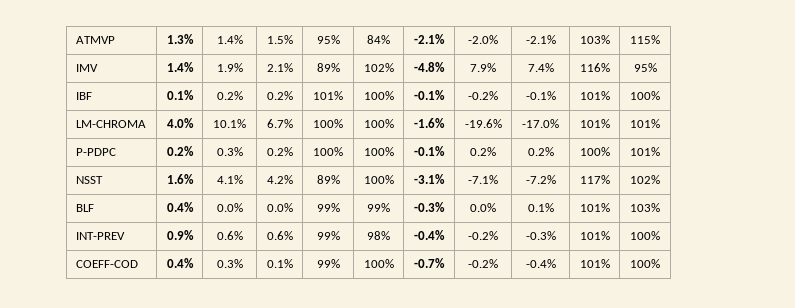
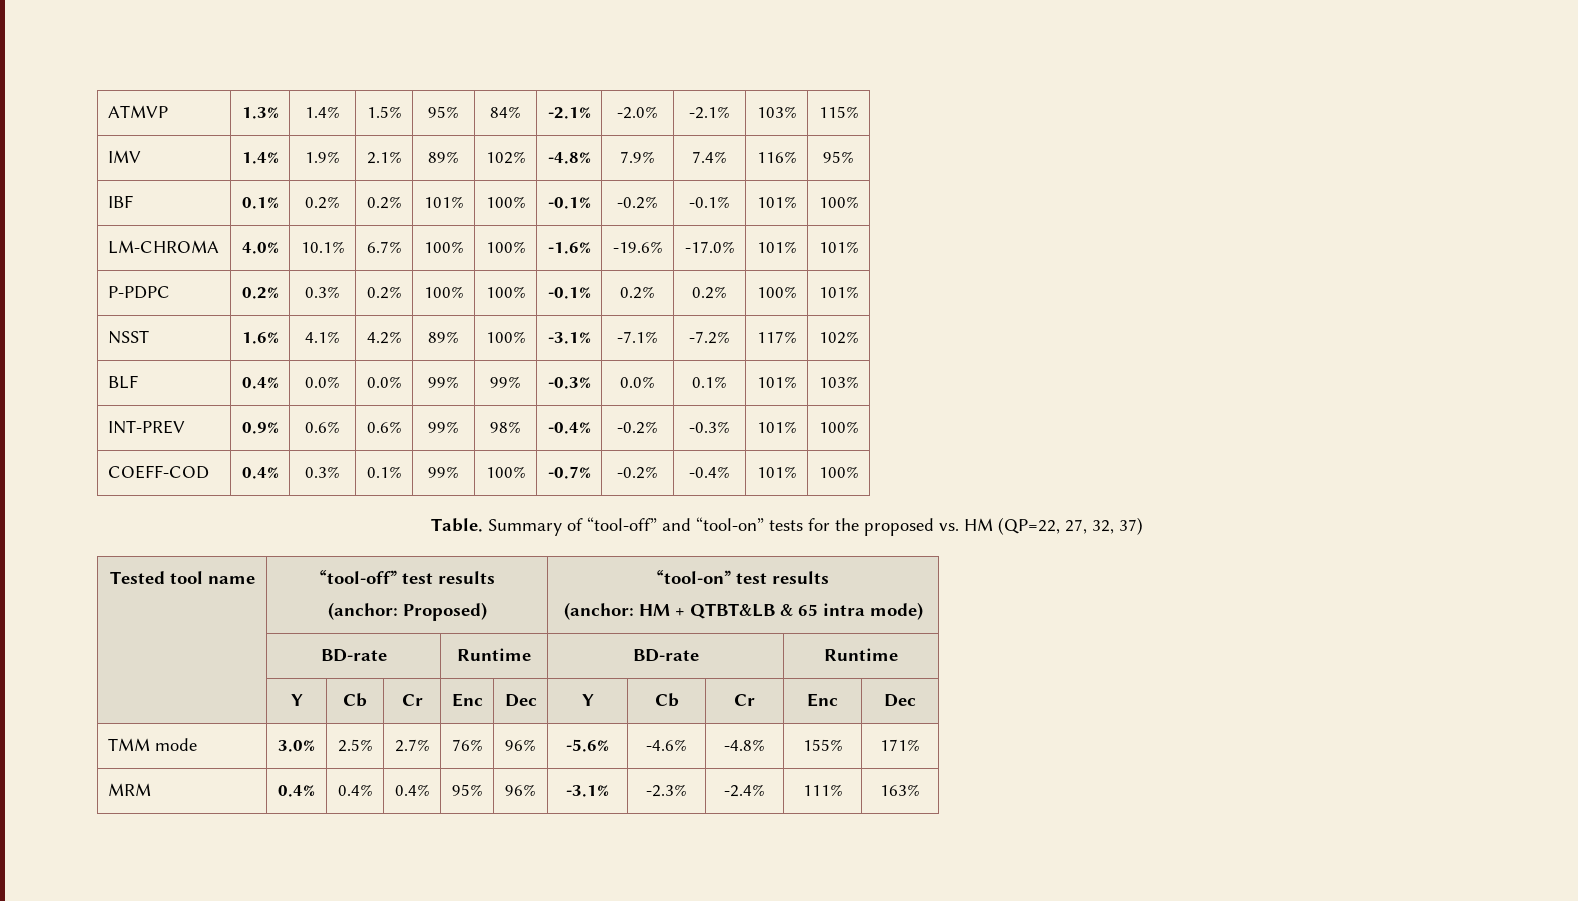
+ Table. Summary of “tool-off” and “tool-on” tests for the proposed vs. HM (QP=22, 27, 32, 37)
+ Tested tool name | “tool-off” test results
+ (anchor: Proposed) | “tool-on” test results
+ (anchor: HM + QTBT&LB & 65 intra mode)
+ | BD-rate | Runtime | BD-rate | Runtime
+ | Y | Cb | Cr | Enc | Dec | Y | Cb | Cr | Enc | Dec
+ TMM mode | 3.0% | 2.5% | 2.7% | 76% | 96% | -5.6% | -4.6% | -4.8% | 155% | 171%
+ MRM | 0.4% | 0.4% | 0.4% | 95% | 96% | -3.1% | -2.3% | -2.4% | 111% | 163%

